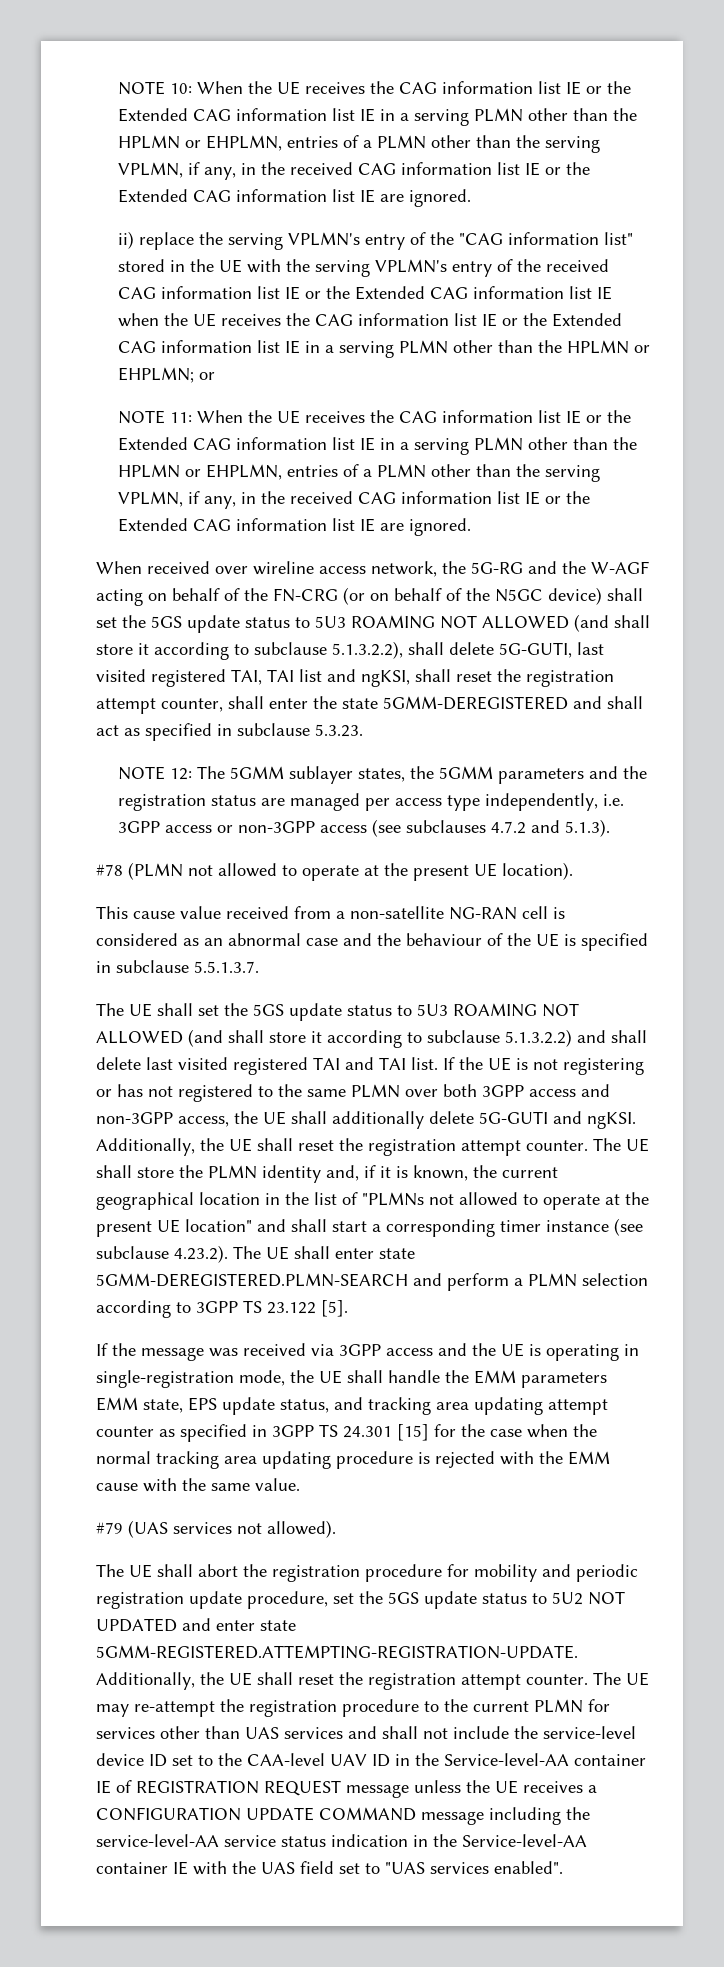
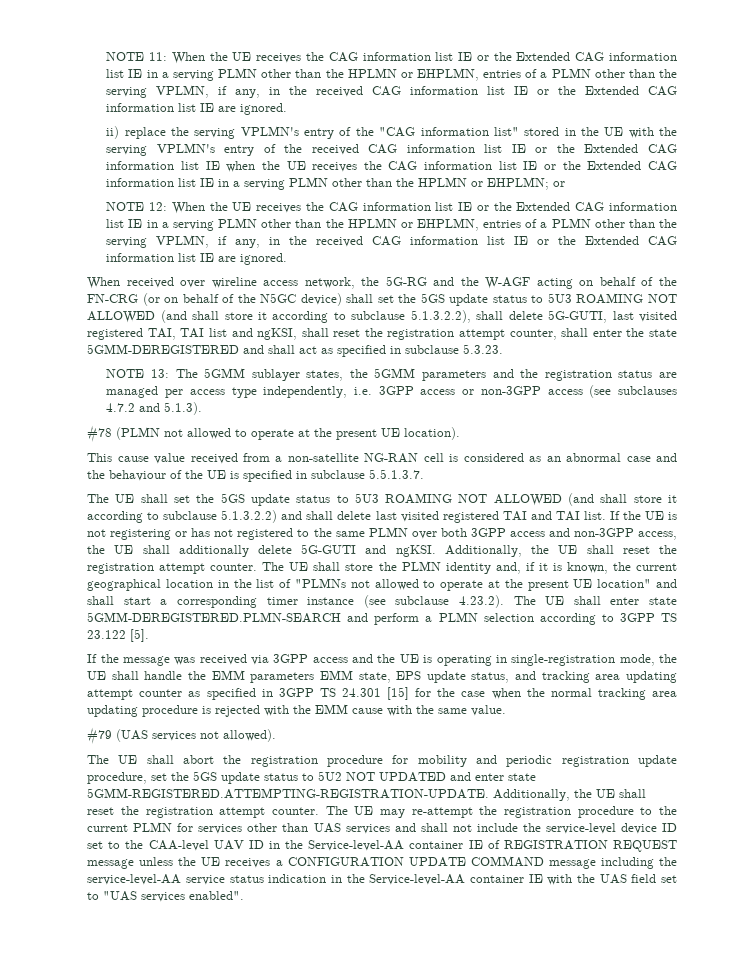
- NOTE 10: When the UE receives the CAG information list IE or the Extended CAG information list IE in a serving PLMN other than the HPLMN or EHPLMN, entries of a PLMN other than the serving VPLMN, if any, in the received CAG information list IE or the Extended CAG information list IE are ignored.
+ NOTE 11: When the UE receives the CAG information list IE or the Extended CAG information list IE in a serving PLMN other than the HPLMN or EHPLMN, entries of a PLMN other than the serving VPLMN, if any, in the received CAG information list IE or the Extended CAG information list IE are ignored.
- NOTE 11: When the UE receives the CAG information list IE or the Extended CAG information list IE in a serving PLMN other than the HPLMN or EHPLMN, entries of a PLMN other than the serving VPLMN, if any, in the received CAG information list IE or the Extended CAG information list IE are ignored.
+ NOTE 12: When the UE receives the CAG information list IE or the Extended CAG information list IE in a serving PLMN other than the HPLMN or EHPLMN, entries of a PLMN other than the serving VPLMN, if any, in the received CAG information list IE or the Extended CAG information list IE are ignored.
- NOTE 12: The 5GMM sublayer states, the 5GMM parameters and the registration status are managed per access type independently, i.e. 3GPP access or non-3GPP access (see subclauses 4.7.2 and 5.1.3).
+ NOTE 13: The 5GMM sublayer states, the 5GMM parameters and the registration status are managed per access type independently, i.e. 3GPP access or non-3GPP access (see subclauses 4.7.2 and 5.1.3).

